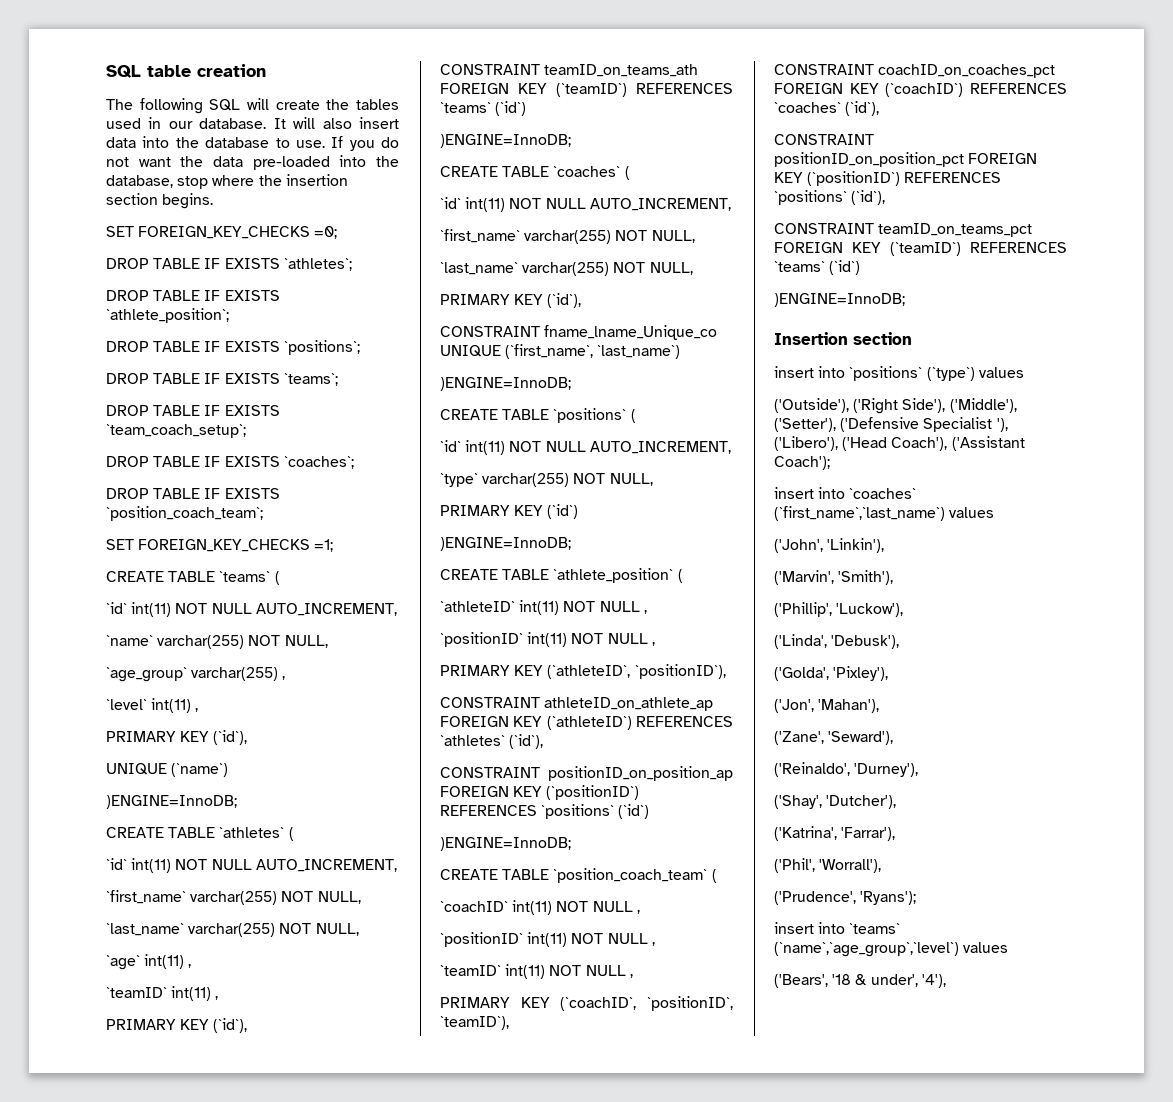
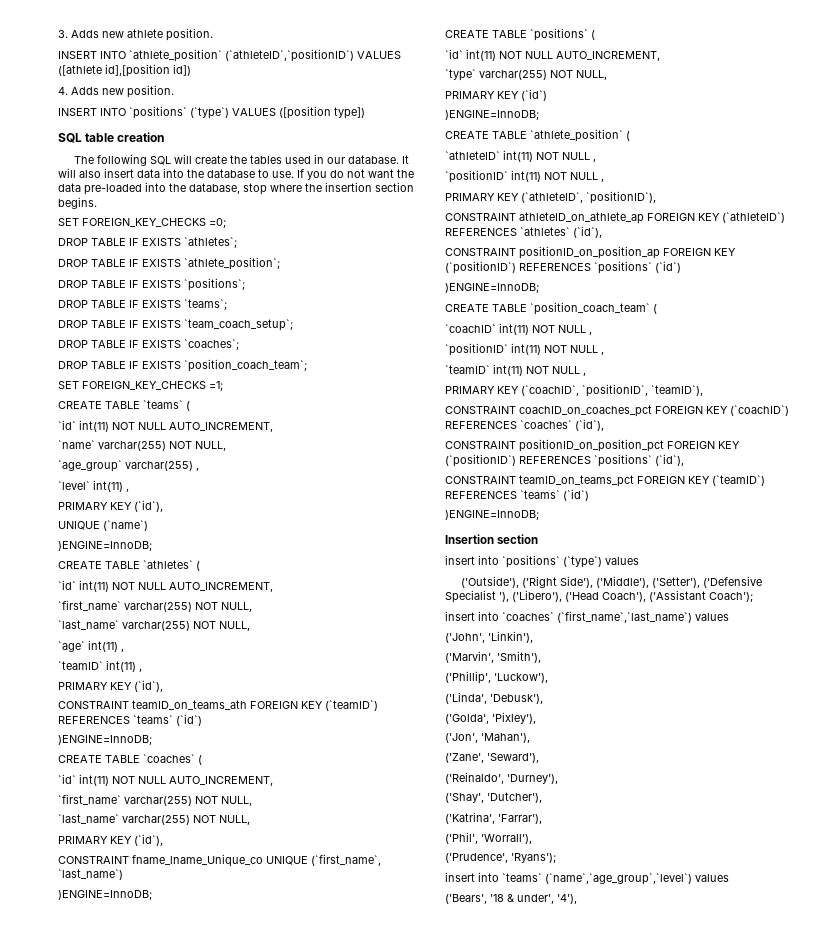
+ 3. Adds new athlete position.
+ INSERT INTO `athlete_position` (`athleteID`,`positionID`) VALUES ([athlete id],[position id])
+ 4. Adds new position.
+ INSERT INTO `positions` (`type`) VALUES ([position type])

